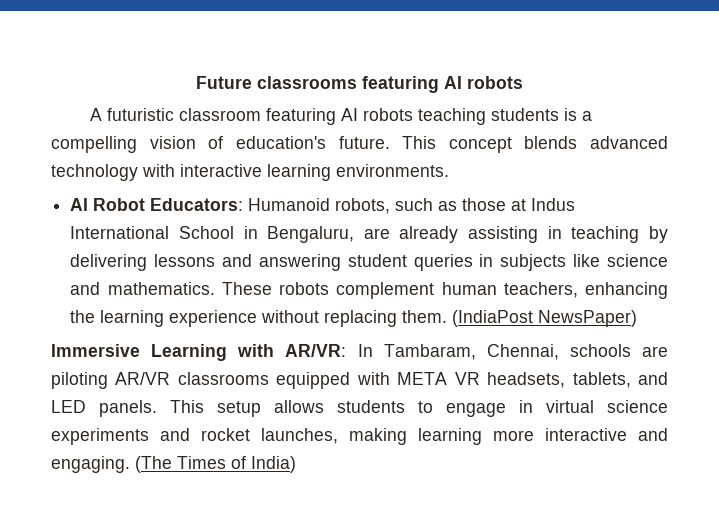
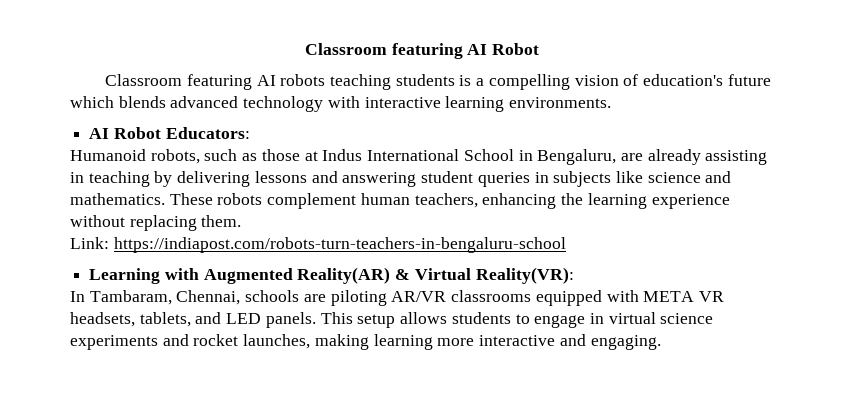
- Future classrooms featuring AI robots
- A futuristic classroom featuring AI robots teaching students is a compelling vision of education's future. This concept blends advanced technology with interactive learning environments.
+ Classroom featuring AI Robot
+ Classroom featuring AI robots teaching students is a compelling vision of education's future which blends advanced technology with interactive learning environments.
- AI Robot Educators: Humanoid robots, such as those at Indus International School in Bengaluru, are already assisting in teaching by delivering lessons and answering student queries in subjects like science and mathematics.
+ AI Robot Educators:
+ Humanoid robots, such as those at Indus International School in Bengaluru, are already assisting in teaching by delivering lessons and answering student queries in subjects like science and mathematics.
- These robots complement human teachers, enhancing the learning experience without replacing them. (IndiaPost NewsPaper)
- Immersive Learning with AR/VR: In Tambaram, Chennai, schools are piloting AR/VR classrooms equipped with META VR headsets, tablets, and LED panels.
+ These robots complement human teachers, enhancing the learning experience without replacing them.
+ Link: https://indiapost.com/robots-turn-teachers-in-bengaluru-school
+ Learning with Augmented Reality(AR) & Virtual Reality(VR):
+ In Tambaram, Chennai, schools are piloting AR/VR classrooms equipped with META VR headsets, tablets, and LED panels.
- (The Times of India)

